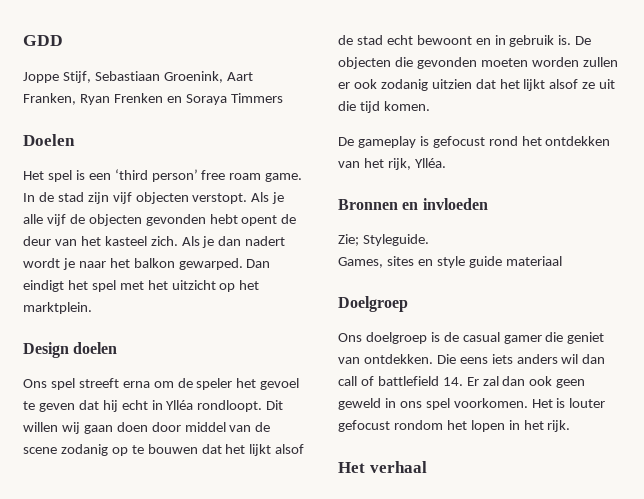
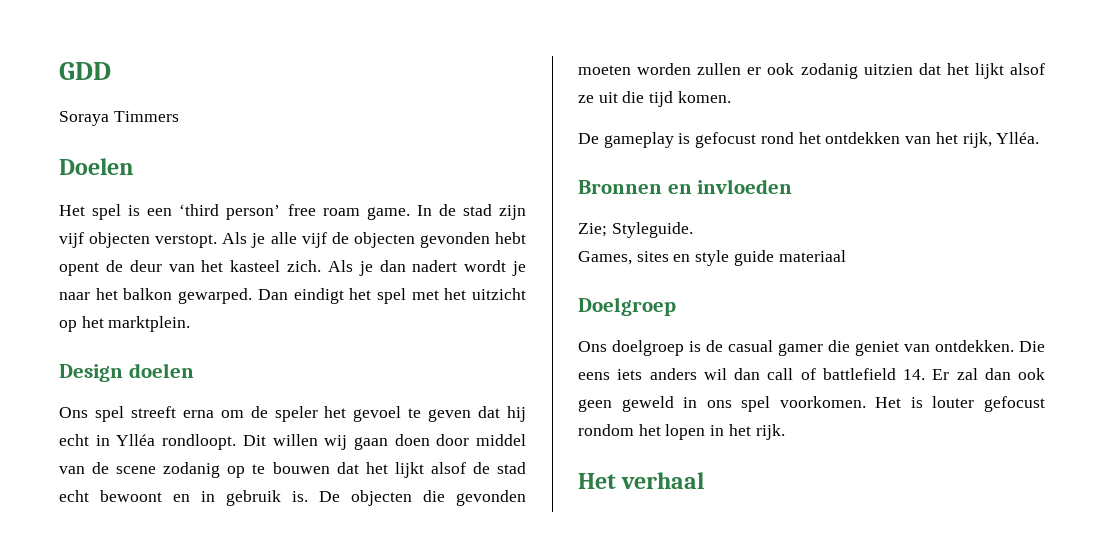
- Joppe Stijf, Sebastiaan Groenink, Aart Franken, Ryan Frenken en Soraya Timmers
+ Soraya Timmers

